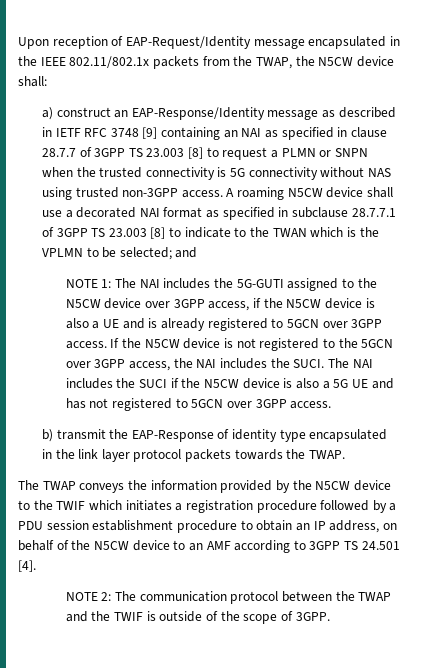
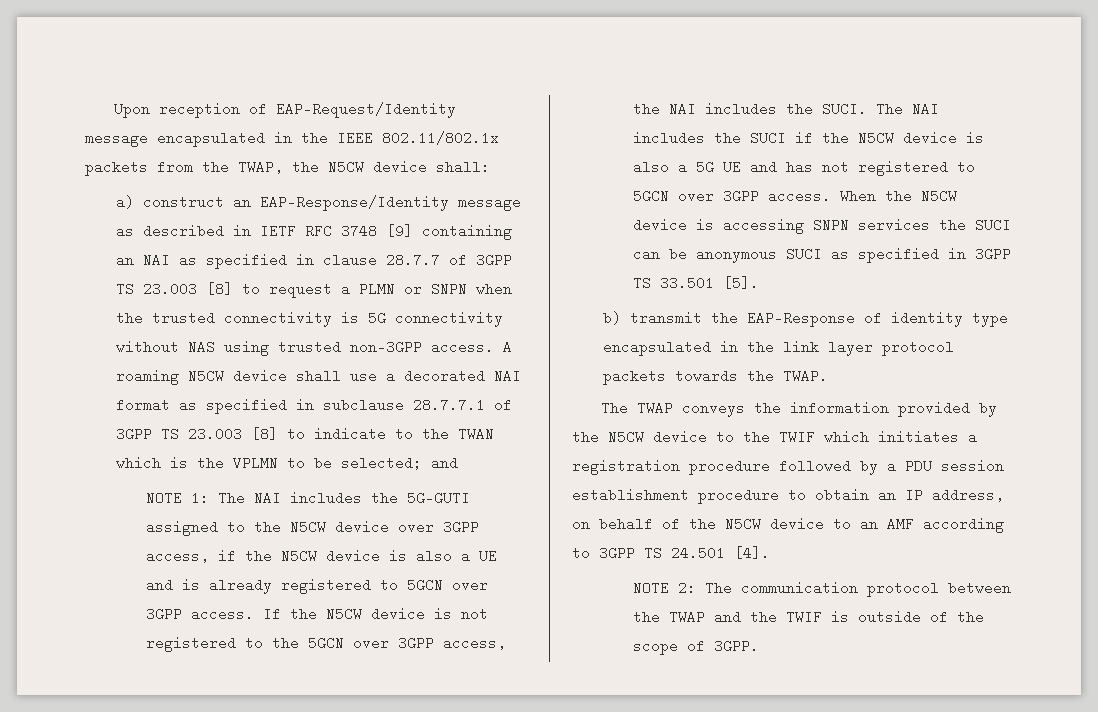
+ When the N5CW device is accessing SNPN services the SUCI can be anonymous SUCI as specified in 3GPP TS 33.501 [5].

